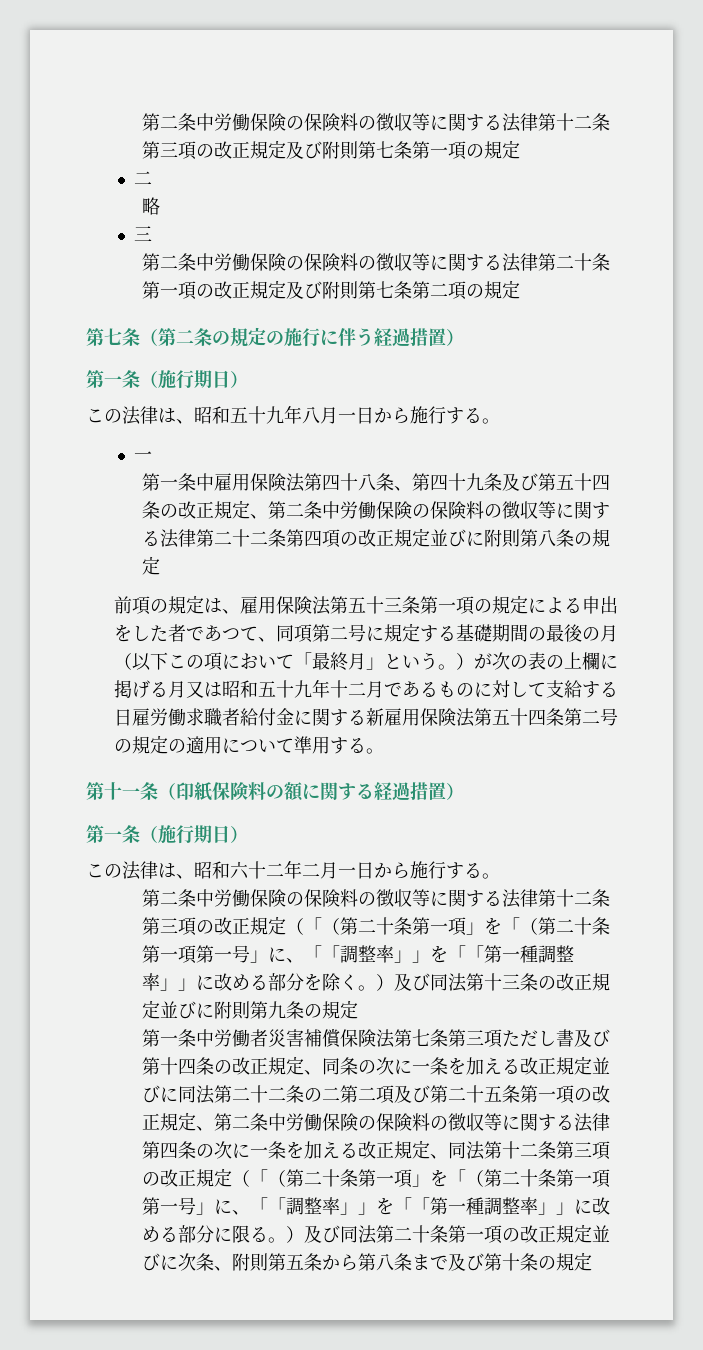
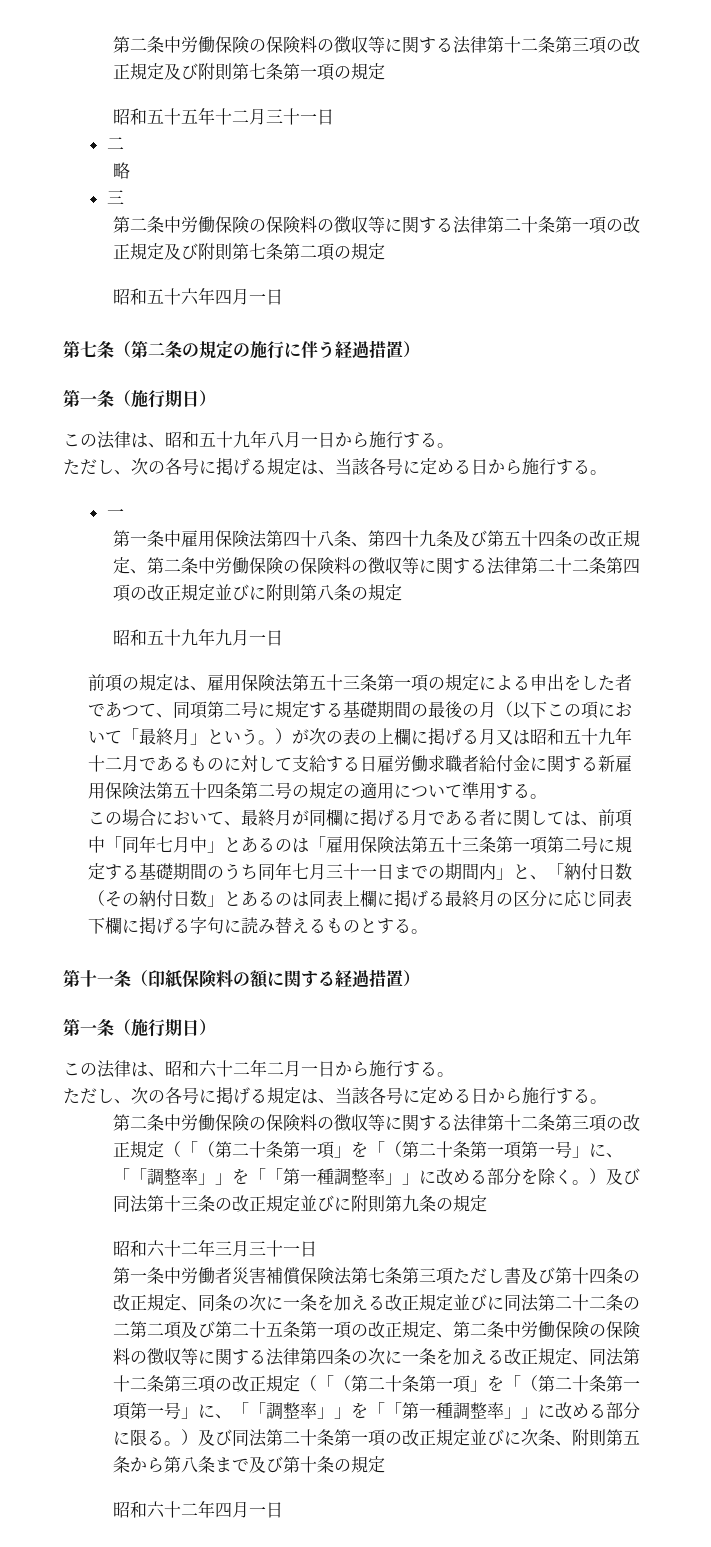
+ 昭和五十五年十二月三十一日
+ 昭和五十六年四月一日
  この法律は、昭和五十九年八月一日から施行する。
+ ただし、次の各号に掲げる規定は、当該各号に定める日から施行する。
+ 昭和五十九年九月一日
+ この場合において、最終月が同欄に掲げる月である者に関しては、前項中「同年七月中」とあるのは「雇用保険法第五十三条第一項第二号に規定する基礎期間のうち同年七月三十一日までの期間内」と、「納付日数（その納付日数」とあるのは同表上欄に掲げる最終月の区分に応じ同表下欄に掲げる字句に読み替えるものとする。
  この法律は、昭和六十二年二月一日から施行する。
+ ただし、次の各号に掲げる規定は、当該各号に定める日から施行する。
+ 昭和六十二年三月三十一日
+ 昭和六十二年四月一日

